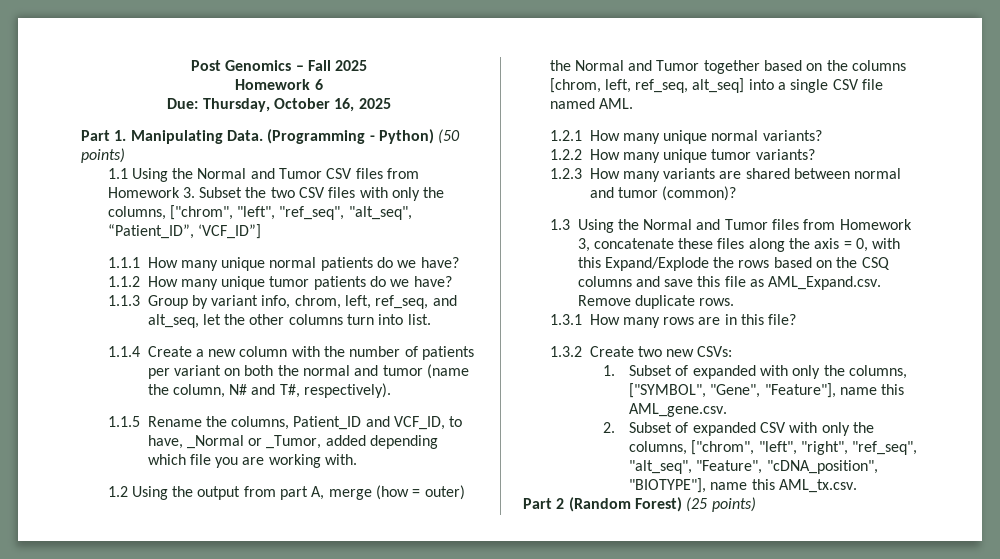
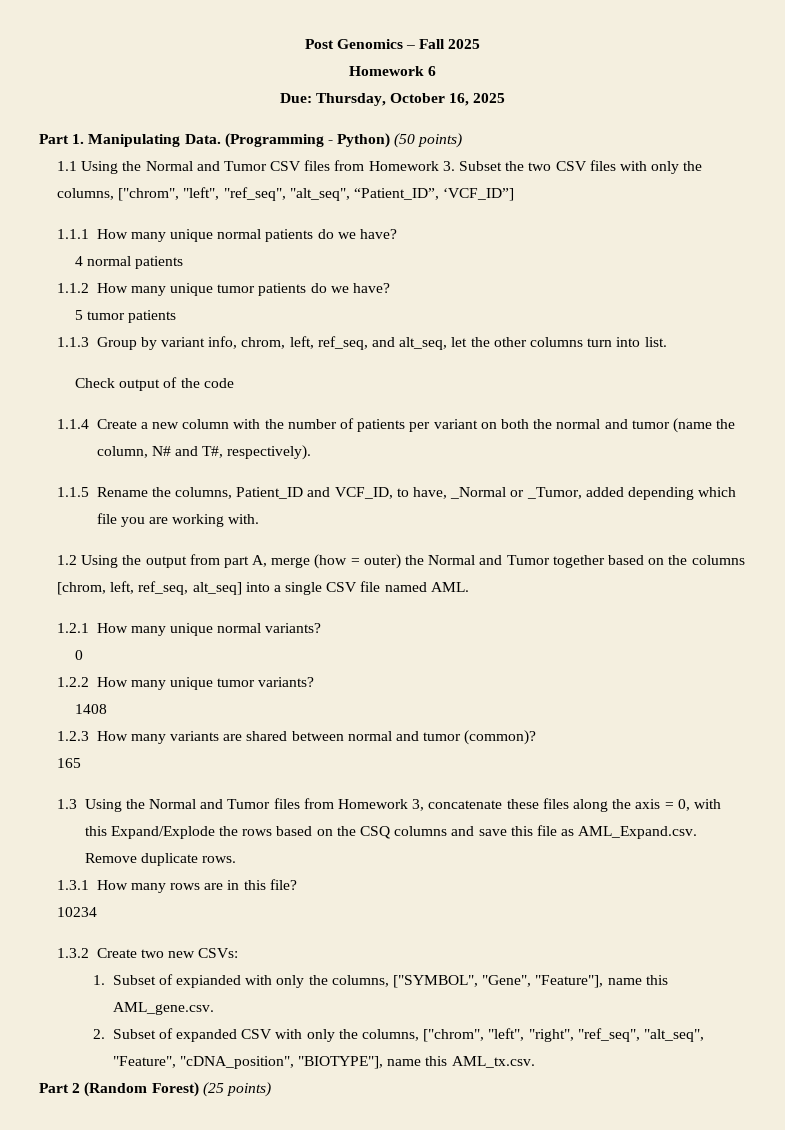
+ 4 normal patients
+ 5 tumor patients
+ Check output of the code
+ 0
+ 1408
+ 165
+ 10234
- 1. Subset of expanded with only the columns, ["SYMBOL", "Gene", "Feature"], name this AML_gene.csv.
+ 1. Subset of expianded with only the columns, ["SYMBOL", "Gene", "Feature"], name this AML_gene.csv.

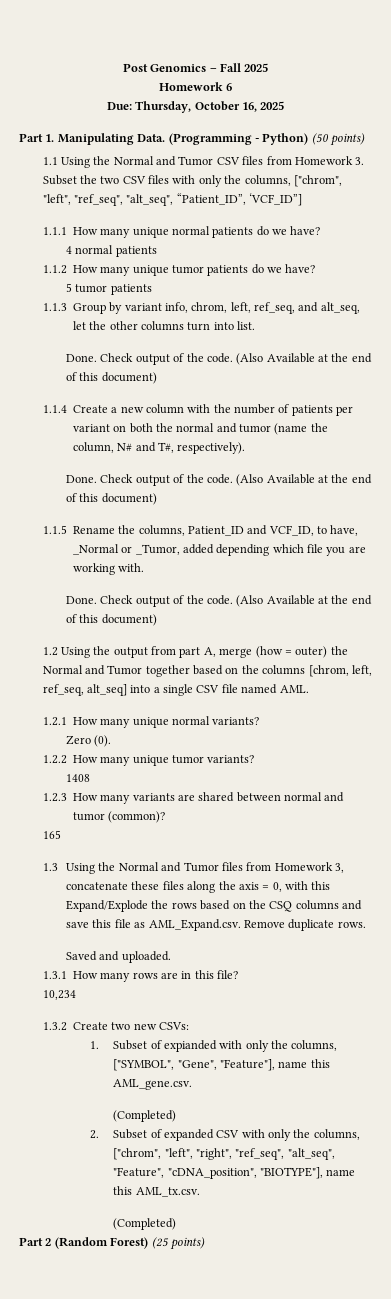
  1.1.3 Group by variant info, chrom, left, ref_seq, and alt_seq, let the other columns turn into list.
- Check output of the code
+ Done. Check output of the code. (Also Available at the end of this document)
  1.1.4 Create a new column with the number of patients per variant on both the normal and tumor (name the column, N# and T#, respectively).
+ Done. Check output of the code. (Also Available at the end of this document)
  1.1.5 Rename the columns, Patient_ID and VCF_ID, to have, _Normal or _Tumor, added depending which file you are working with.
+ Done. Check output of the code. (Also Available at the end of this document)
- 0
+ Zero (0).
+ Saved and uploaded.
- 10234
+ 10,234
  1. Subset of expianded with only the columns, ["SYMBOL", "Gene", "Feature"], name this AML_gene.csv.
+ (Completed)
  2. Subset of expanded CSV with only the columns, ["chrom", "left", "right", "ref_seq", "alt_seq", "Feature", "cDNA_position", "BIOTYPE"], name this AML_tx.csv.
+ (Completed)

